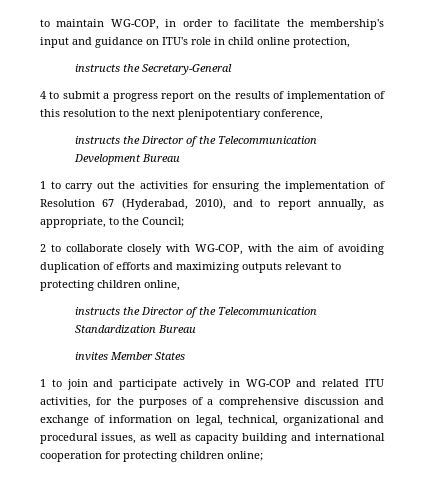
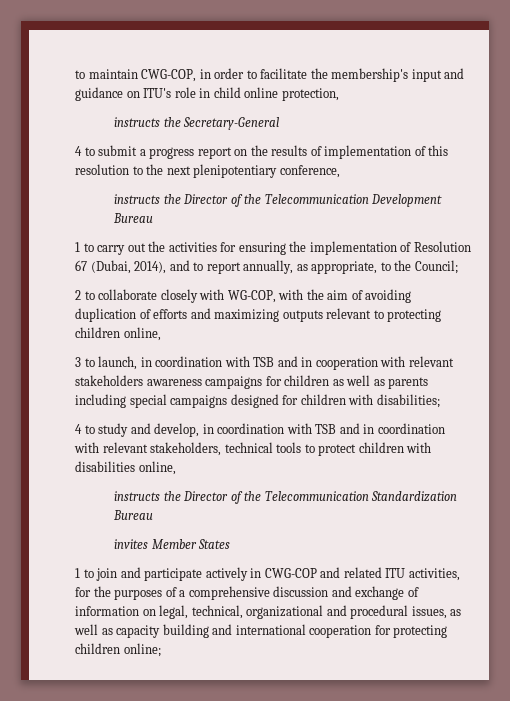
- to maintain WG-COP, in order to facilitate the membership's input and guidance on ITU's role in child online protection,
+ to maintain CWG-COP, in order to facilitate the membership's input and guidance on ITU's role in child online protection,
- 1 to carry out the activities for ensuring the implementation of Resolution 67 (Hyderabad, 2010), and to report annually, as appropriate, to the Council;
+ 1 to carry out the activities for ensuring the implementation of Resolution 67 (Dubai, 2014), and to report annually, as appropriate, to the Council;
+ 3 to launch, in coordination with TSB and in cooperation with relevant stakeholders awareness campaigns for children as well as parents including special campaigns designed for children with disabilities;
+ 4 to study and develop, in coordination with TSB and in coordination with relevant stakeholders, technical tools to protect children with disabilities online,
- 1 to join and participate actively in WG-COP and related ITU activities, for the purposes of a comprehensive discussion and exchange of information on legal, technical, organizational and procedural issues, as well as capacity building and international cooperation for protecting children online;
+ 1 to join and participate actively in CWG-COP and related ITU activities, for the purposes of a comprehensive discussion and exchange of information on legal, technical, organizational and procedural issues, as well as capacity building and international cooperation for protecting children online;

